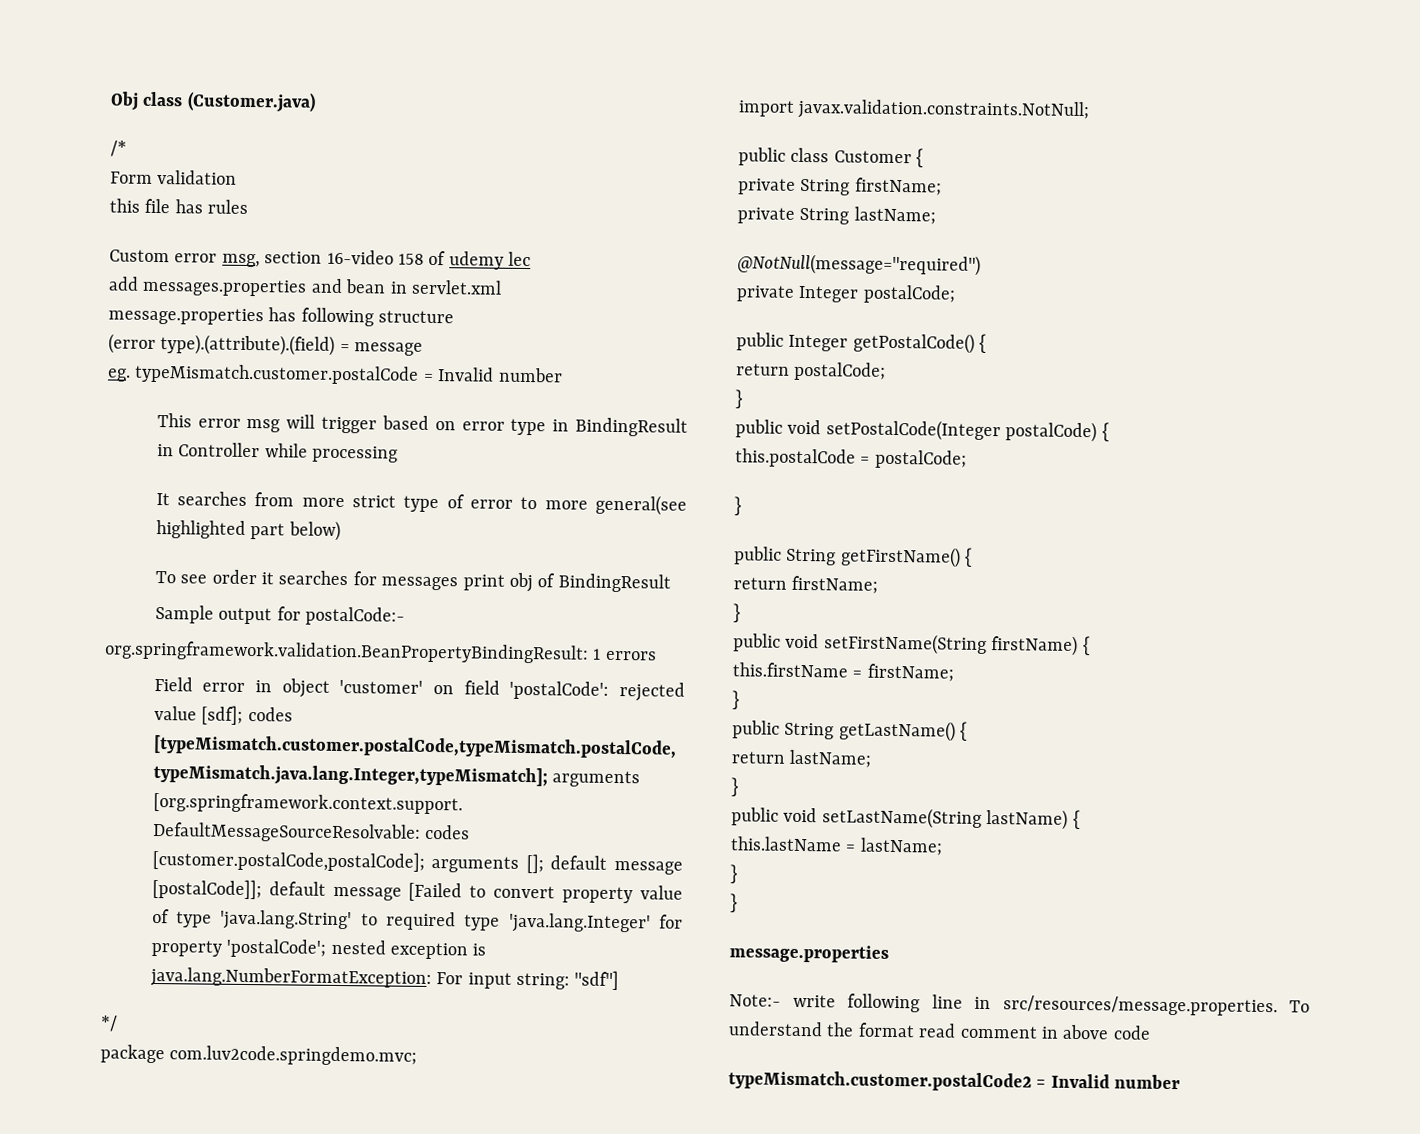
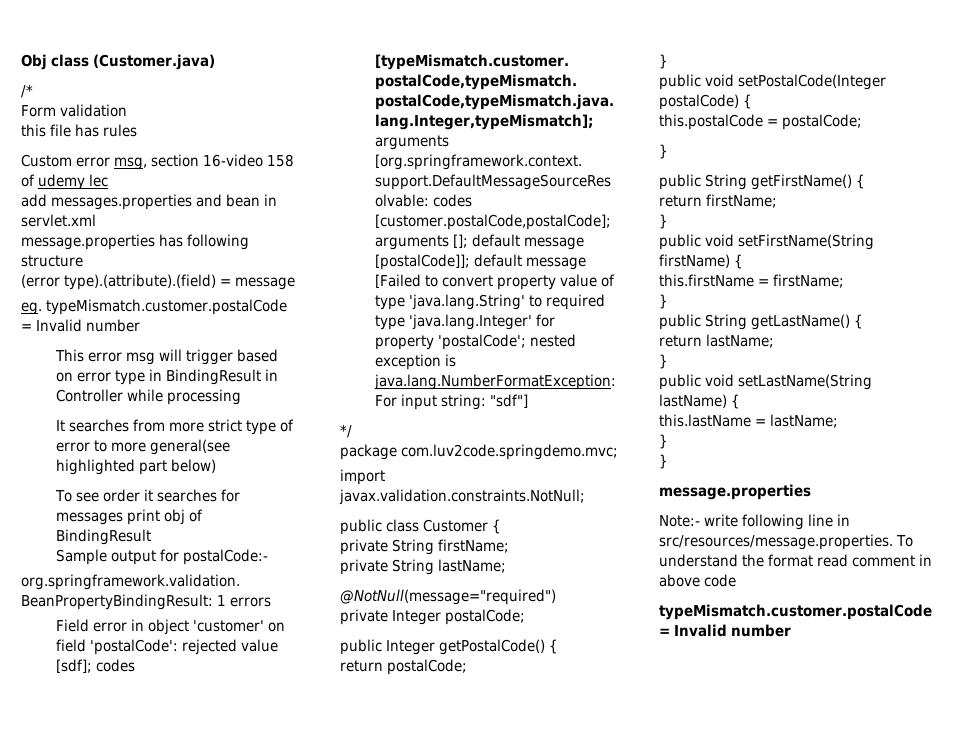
  Note:- write following line in src/resources/message.properties. To understand the format read comment in above code
- typeMismatch.customer.postalCode2 = Invalid number
+ typeMismatch.customer.postalCode = Invalid number

